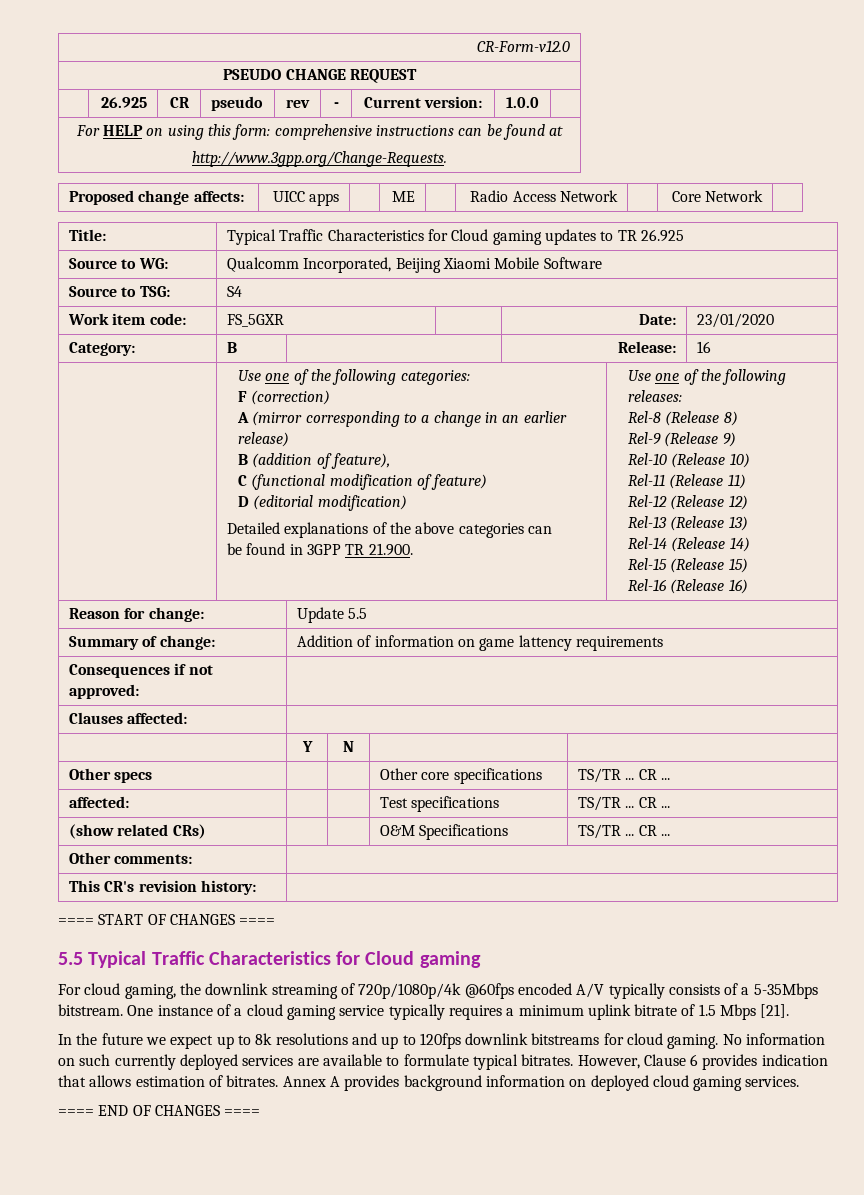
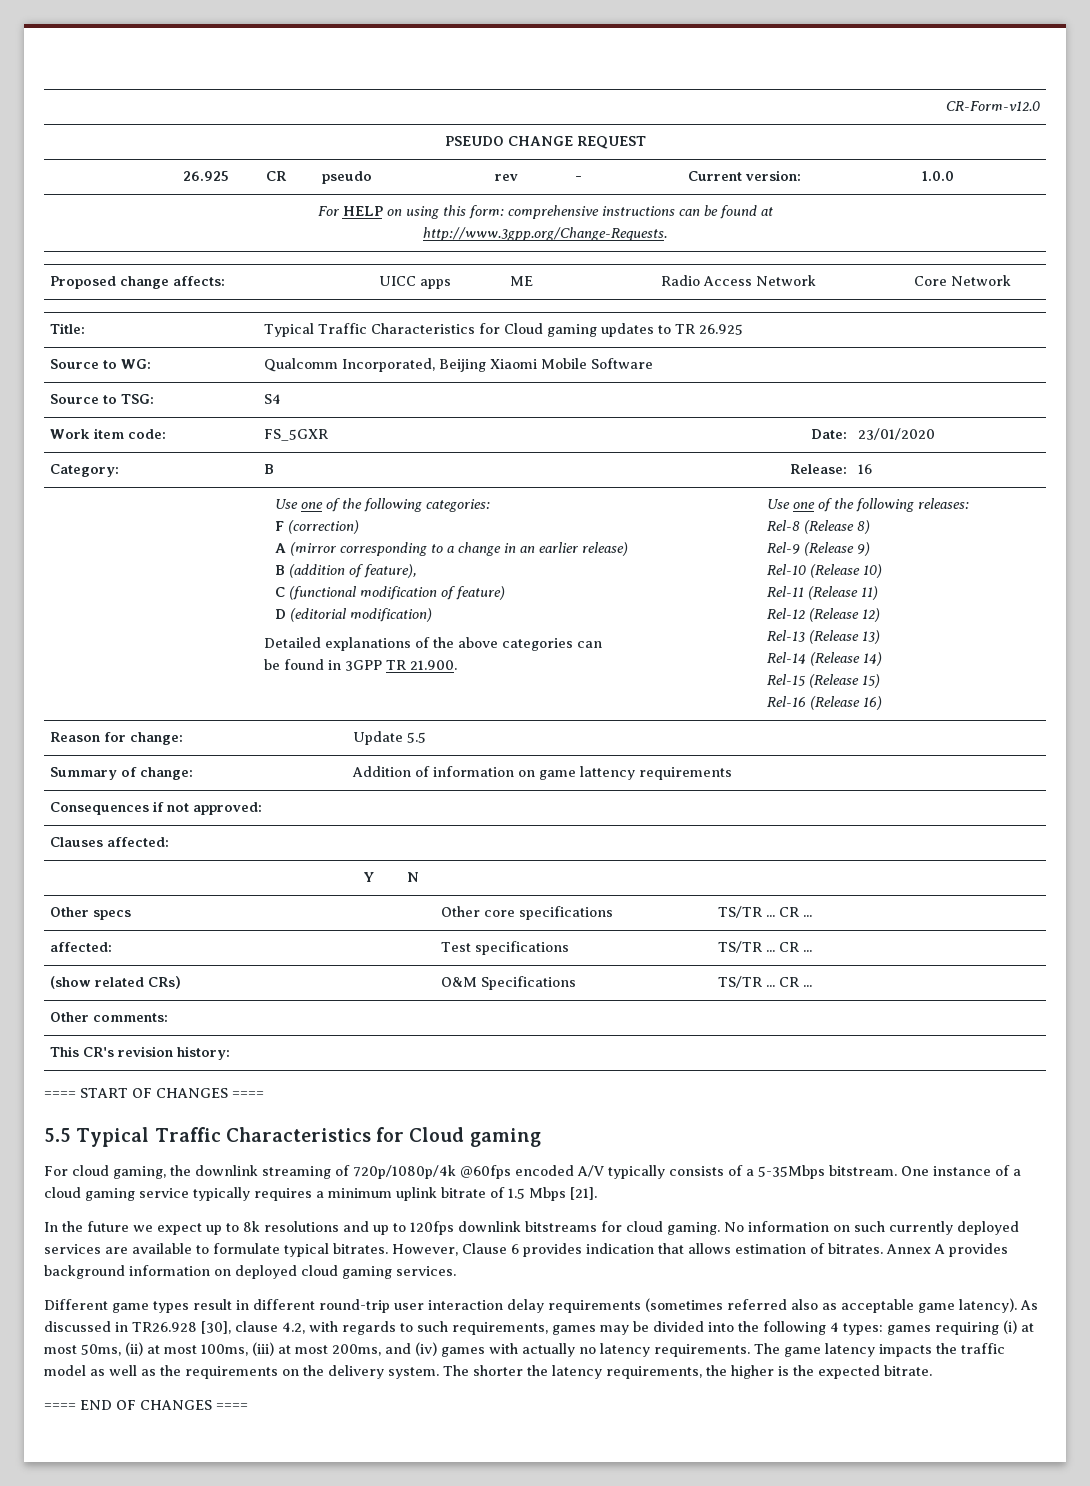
+ Different game types result in different round-trip user interaction delay requirements (sometimes referred also as acceptable game latency). As discussed in TR26.928 [30], clause 4.2, with regards to such requirements, games may be divided into the following 4 types: games requiring (i) at most 50ms, (ii) at most 100ms, (iii) at most 200ms, and (iv) games with actually no latency requirements. The game latency impacts the traffic model as well as the requirements on the delivery system. The shorter the latency requirements, the higher is the expected bitrate.

